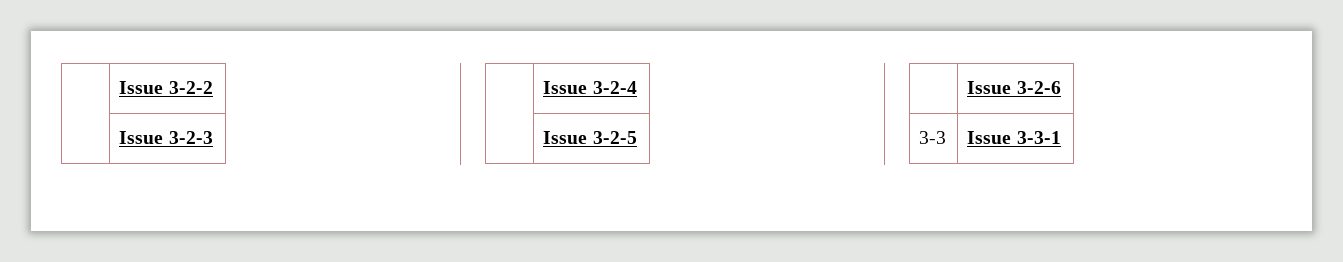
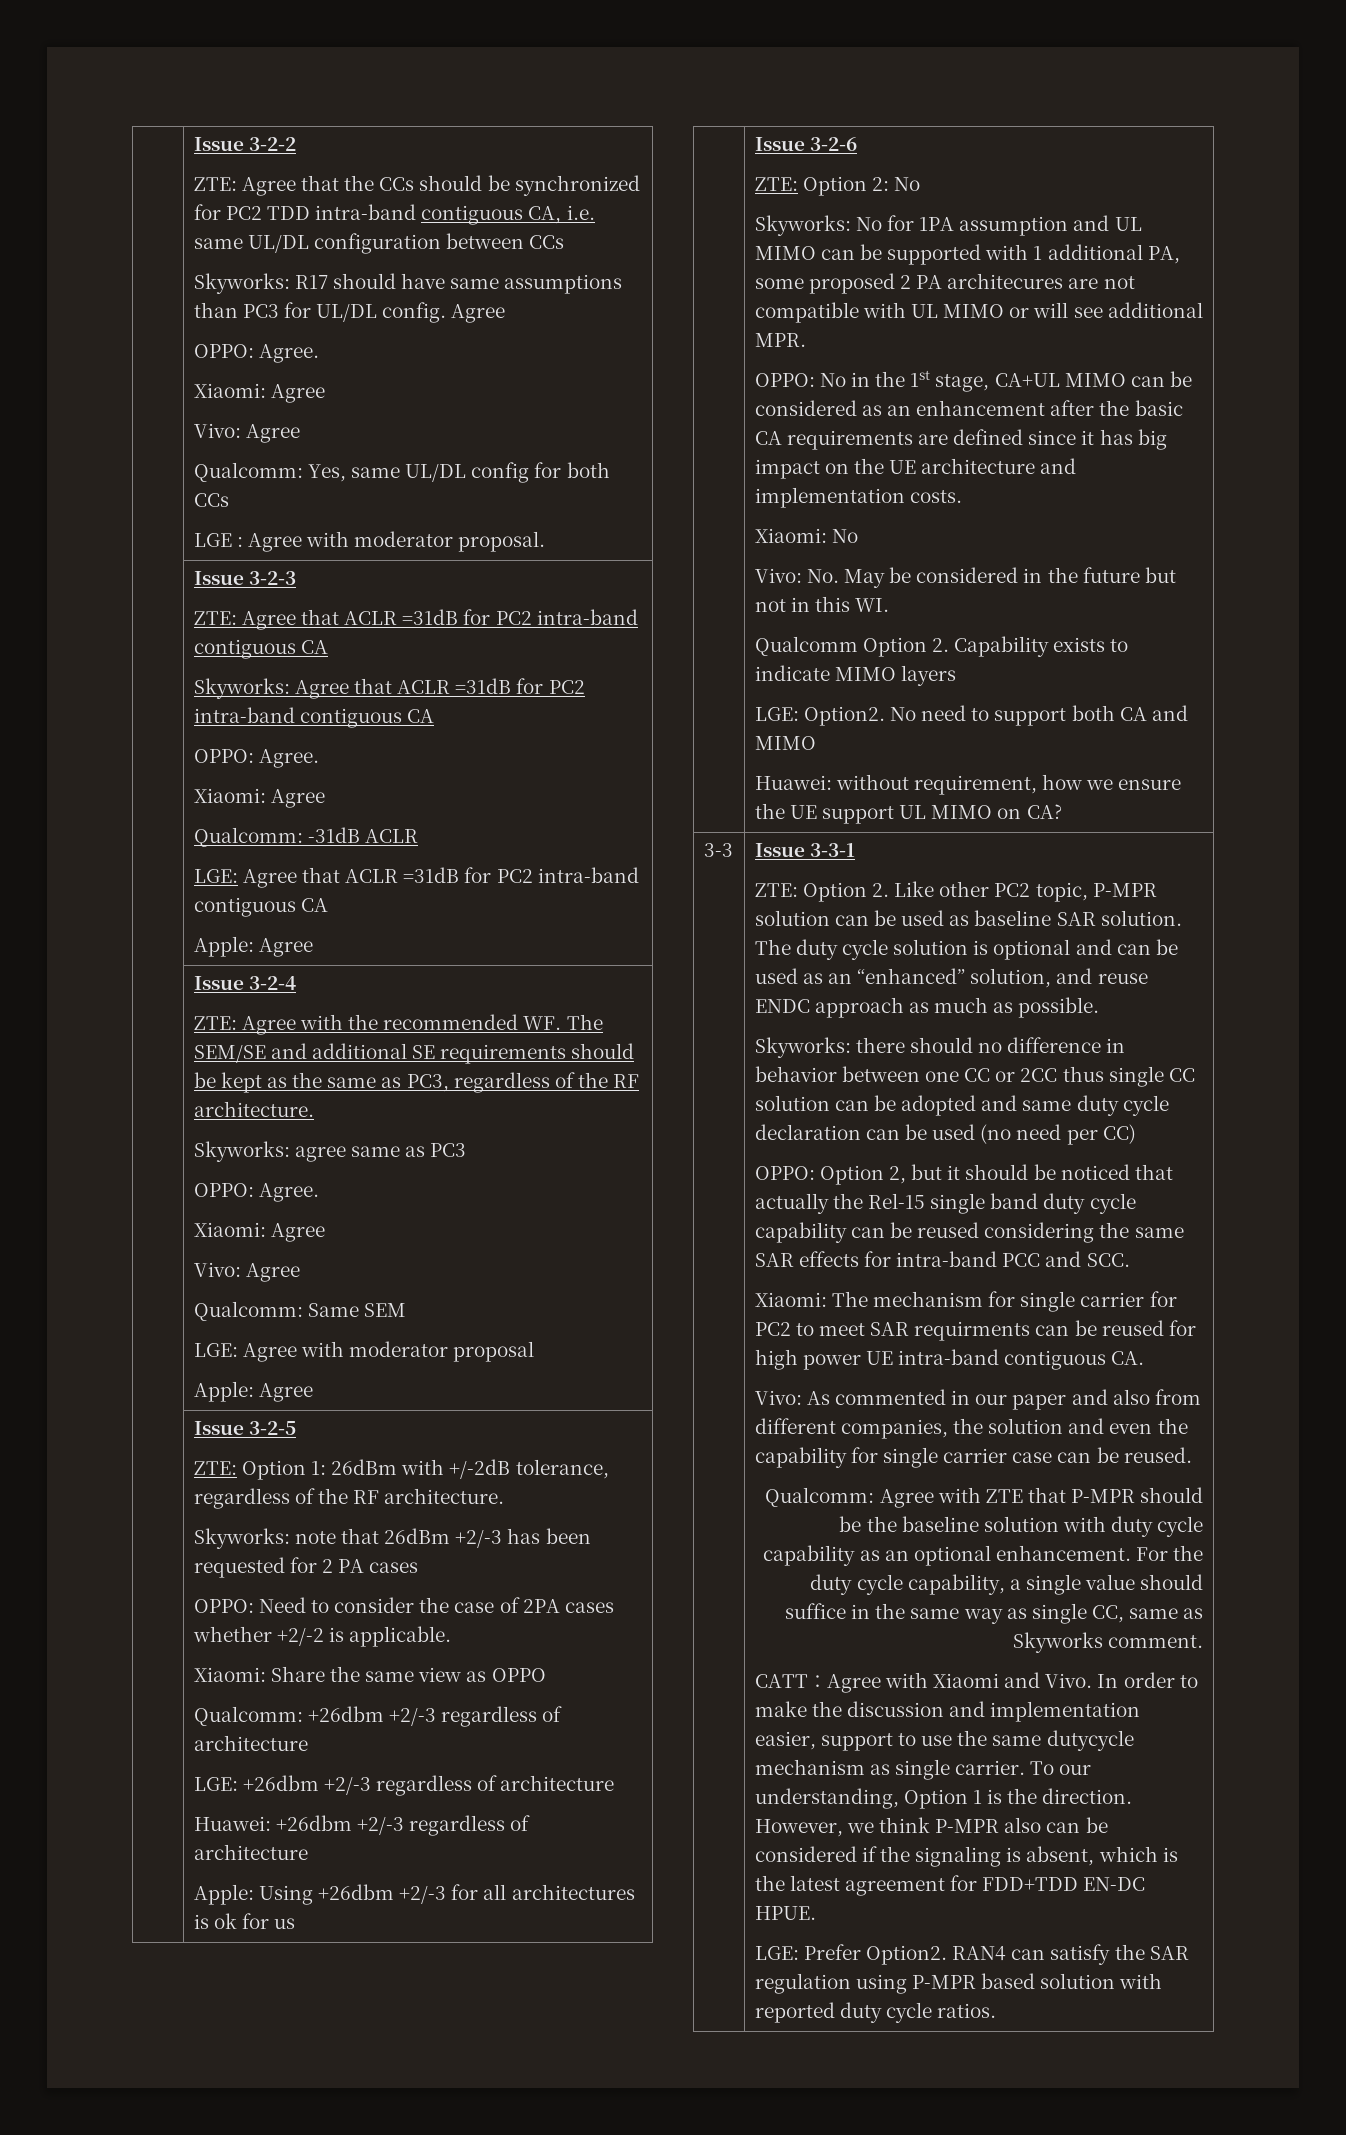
+ ZTE: Agree that the CCs should be synchronized for PC2 TDD intra-band contiguous CA, i.e. same UL/DL configuration between CCs
+ Skyworks: R17 should have same assumptions than PC3 for UL/DL config. Agree
+ OPPO: Agree.
+ Xiaomi: Agree
+ Vivo: Agree
+ Qualcomm: Yes, same UL/DL config for both CCs
+ LGE : Agree with moderator proposal.
  | Issue 3-2-3
+ ZTE: Agree that ACLR =31dB for PC2 intra-band contiguous CA
+ Skyworks: Agree that ACLR =31dB for PC2 intra-band contiguous CA
+ OPPO: Agree.
+ Xiaomi: Agree
+ Qualcomm: -31dB ACLR
+ LGE: Agree that ACLR =31dB for PC2 intra-band contiguous CA
+ Apple: Agree
  | Issue 3-2-4
+ ZTE: Agree with the recommended WF. The SEM/SE and additional SE requirements should be kept as the same as PC3, regardless of the RF architecture.
+ Skyworks: agree same as PC3
+ OPPO: Agree.
+ Xiaomi: Agree
+ Vivo: Agree
+ Qualcomm: Same SEM
+ LGE: Agree with moderator proposal
+ Apple: Agree
  | Issue 3-2-5
+ ZTE: Option 1: 26dBm with +/-2dB tolerance, regardless of the RF architecture.
+ Skyworks: note that 26dBm +2/-3 has been requested for 2 PA cases
+ OPPO: Need to consider the case of 2PA cases whether +2/-2 is applicable.
+ Xiaomi: Share the same view as OPPO
+ Qualcomm: +26dbm +2/-3 regardless of architecture
+ LGE: +26dbm +2/-3 regardless of architecture
+ Huawei: +26dbm +2/-3 regardless of architecture
+ Apple: Using +26dbm +2/-3 for all architectures is ok for us
  | Issue 3-2-6
+ ZTE: Option 2: No
+ Skyworks: No for 1PA assumption and UL MIMO can be supported with 1 additional PA, some proposed 2 PA architecures are not compatible with UL MIMO or will see additional MPR.
+ OPPO: No in the 1st stage, CA+UL MIMO can be considered as an enhancement after the basic CA requirements are defined since it has big impact on the UE architecture and implementation costs.
+ Xiaomi: No
+ Vivo: No. May be considered in the future but not in this WI.
+ Qualcomm Option 2. Capability exists to indicate MIMO layers
+ LGE: Option2. No need to support both CA and MIMO
+ Huawei: without requirement, how we ensure the UE support UL MIMO on CA?
  3-3 | Issue 3-3-1
+ ZTE: Option 2. Like other PC2 topic, P-MPR solution can be used as baseline SAR solution. The duty cycle solution is optional and can be used as an “enhanced” solution, and reuse ENDC approach as much as possible.
+ Skyworks: there should no difference in behavior between one CC or 2CC thus single CC solution can be adopted and same duty cycle declaration can be used (no need per CC)
+ OPPO: Option 2, but it should be noticed that actually the Rel-15 single band duty cycle capability can be reused considering the same SAR effects for intra-band PCC and SCC.
+ Xiaomi: The mechanism for single carrier for PC2 to meet SAR requirments can be reused for high power UE intra-band contiguous CA.
+ Vivo: As commented in our paper and also from different companies, the solution and even the capability for single carrier case can be reused.
+ Qualcomm: Agree with ZTE that P-MPR should be the baseline solution with duty cycle capability as an optional enhancement. For the duty cycle capability, a single value should suffice in the same way as single CC, same as Skyworks comment.
+ CATT：Agree with Xiaomi and Vivo. In order to make the discussion and implementation easier, support to use the same dutycycle mechanism as single carrier. To our understanding, Option 1 is the direction. However, we think P-MPR also can be considered if the signaling is absent, which is the latest agreement for FDD+TDD EN-DC HPUE.
+ LGE: Prefer Option2. RAN4 can satisfy the SAR regulation using P-MPR based solution with reported duty cycle ratios.

